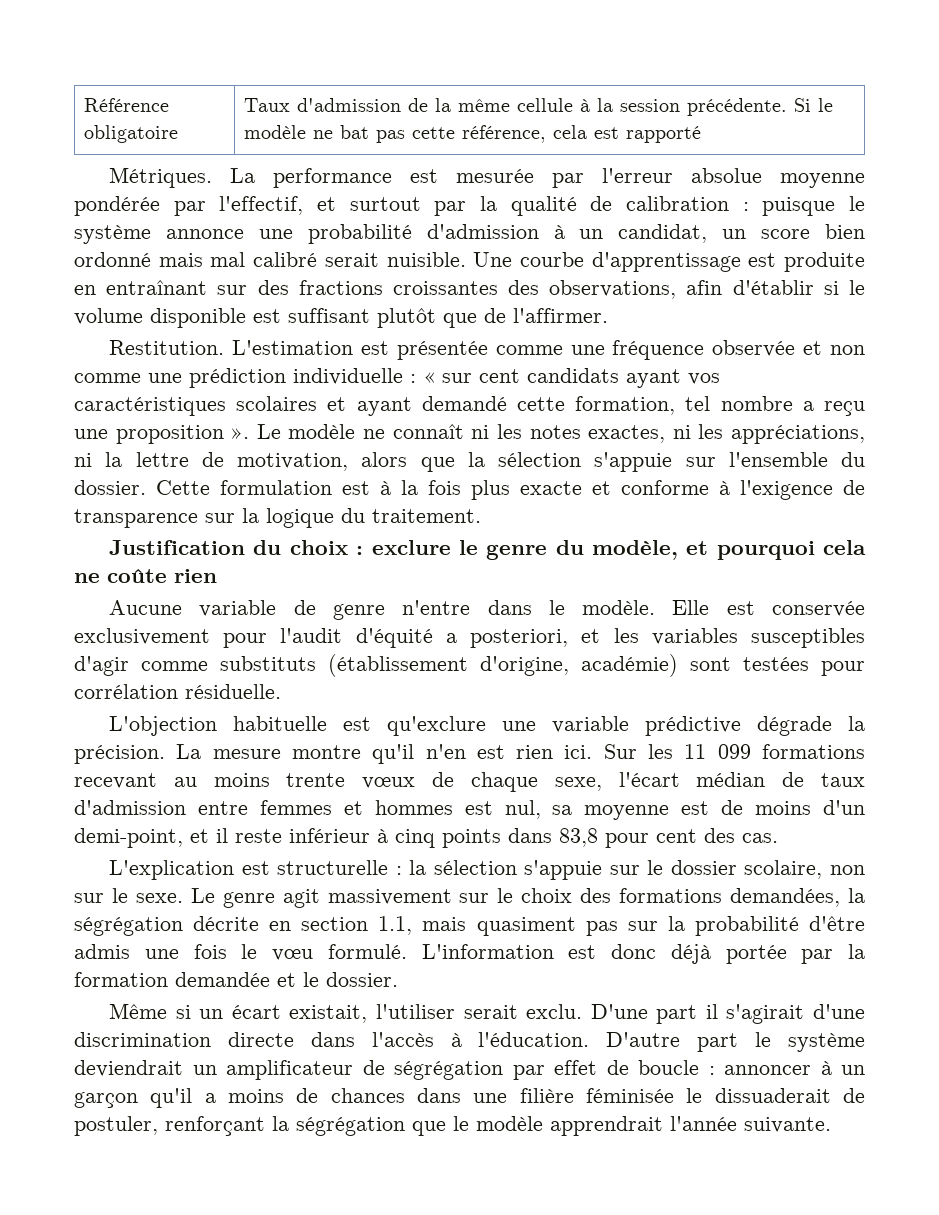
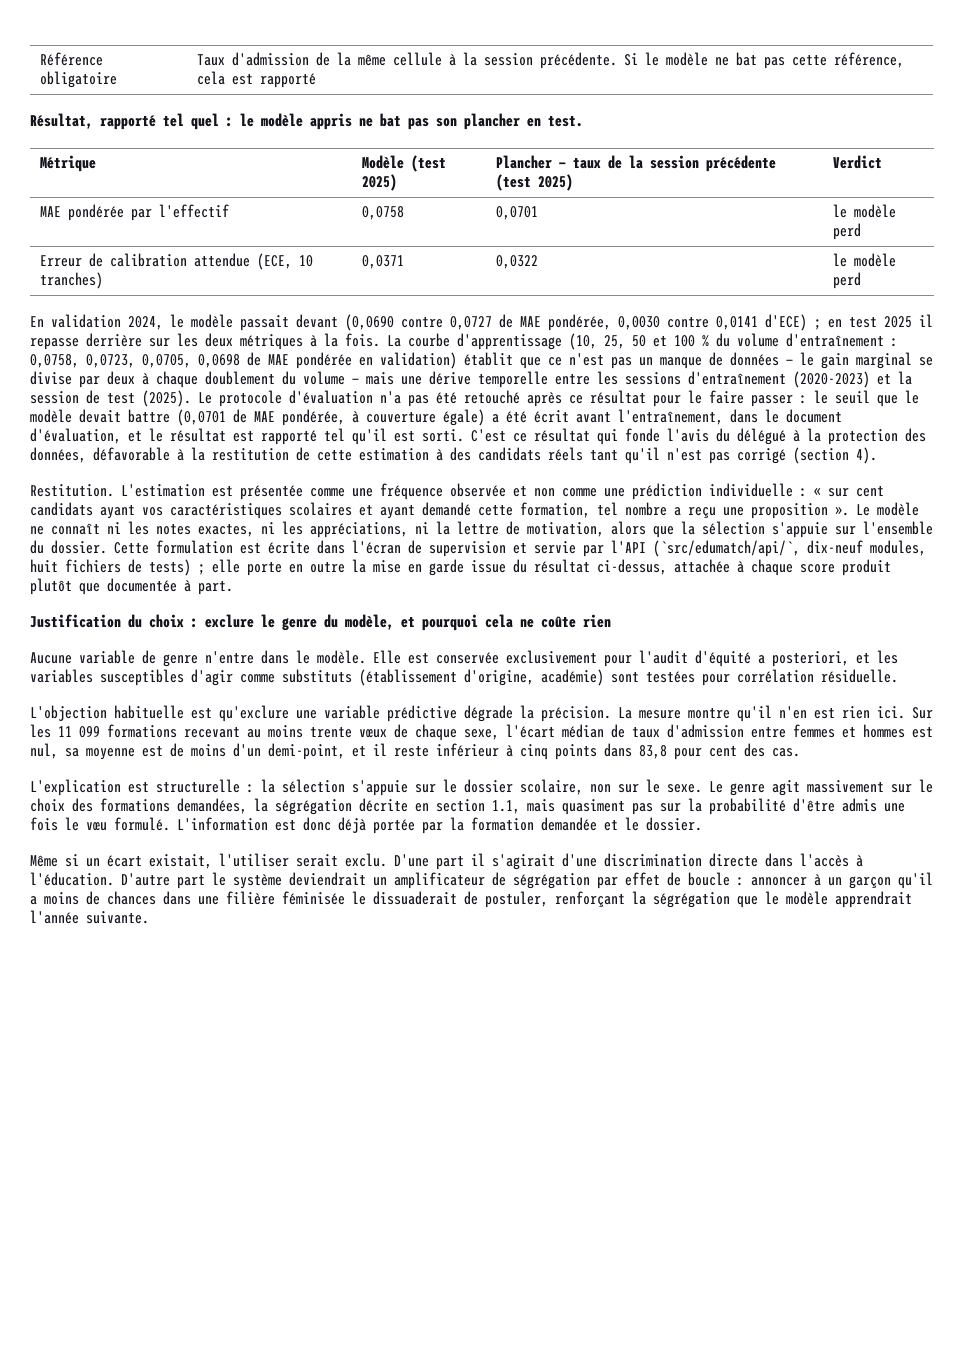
- Métriques. La performance est mesurée par l'erreur absolue moyenne pondérée par l'effectif, et surtout par la qualité de calibration : puisque le système annonce une probabilité d'admission à un candidat, un score bien ordonné mais mal calibré serait nuisible. Une courbe d'apprentissage est produite en entraînant sur des fractions croissantes des observations, afin d'établir si le volume disponible est suffisant plutôt que de l'affirmer.
+ Résultat, rapporté tel quel : le modèle appris ne bat pas son plancher en test.
+ Métrique | Modèle (test 2025) | Plancher — taux de la session précédente (test 2025) | Verdict
+ MAE pondérée par l'effectif | 0,0758 | 0,0701 | le modèle perd
+ Erreur de calibration attendue (ECE, 10 tranches) | 0,0371 | 0,0322 | le modèle perd
+ En validation 2024, le modèle passait devant (0,0690 contre 0,0727 de MAE pondérée, 0,0030 contre 0,0141 d'ECE) ; en test 2025 il repasse derrière sur les deux métriques à la fois. La courbe d'apprentissage (10, 25, 50 et 100 % du volume d'entraînement : 0,0758, 0,0723, 0,0705, 0,0698 de MAE pondérée en validation) établit que ce n'est pas un manque de données — le gain marginal se divise par deux à chaque doublement du volume — mais une dérive temporelle entre les sessions d'entraînement (2020-2023) et la session de test (2025). Le protocole d'évaluation n'a pas été retouché après ce résultat pour le faire passer : le seuil que le modèle devait battre (0,0701 de MAE pondérée, à couverture égale) a été écrit avant l'entraînement, dans le document d'évaluation, et le résultat est rapporté tel qu'il est sorti. C'est ce résultat qui fonde l'avis du délégué à la protection des données, défavorable à la restitution de cette estimation à des candidats réels tant qu'il n'est pas corrigé (section 4).
- Cette formulation est à la fois plus exacte et conforme à l'exigence de transparence sur la logique du traitement.
+ Cette formulation est écrite dans l'écran de supervision et servie par l'API (`src/edumatch/api/`, dix-neuf modules, huit fichiers de tests) ; elle porte en outre la mise en garde issue du résultat ci-dessus, attachée à chaque score produit plutôt que documentée à part.

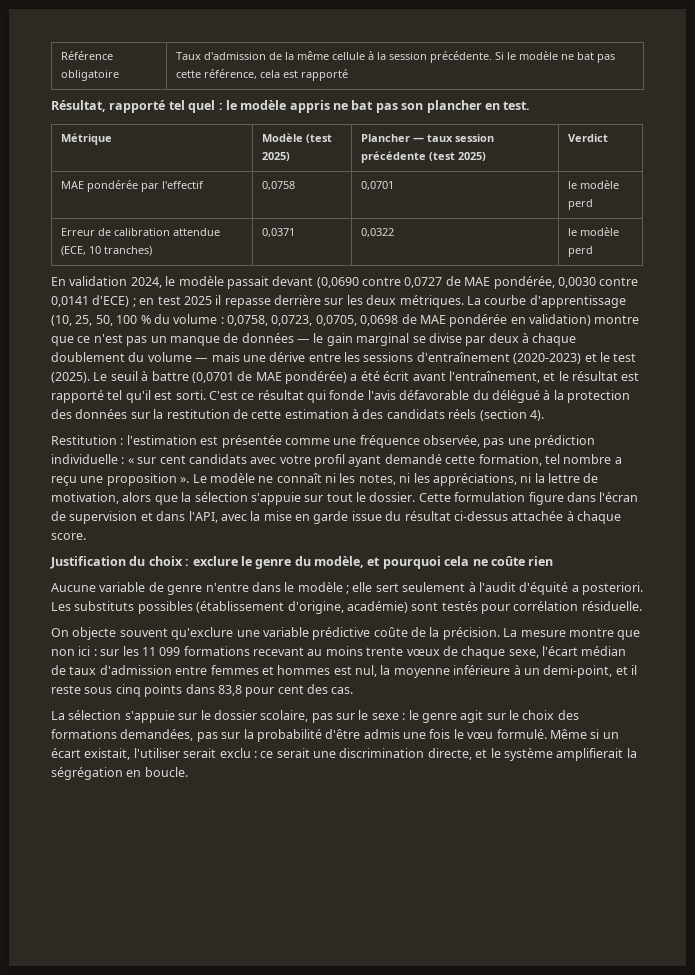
- Métrique | Modèle (test 2025) | Plancher — taux de la session précédente (test 2025) | Verdict
+ Métrique | Modèle (test 2025) | Plancher — taux session précédente (test 2025) | Verdict
- En validation 2024, le modèle passait devant (0,0690 contre 0,0727 de MAE pondérée, 0,0030 contre 0,0141 d'ECE) ; en test 2025 il repasse derrière sur les deux métriques à la fois.
+ En validation 2024, le modèle passait devant (0,0690 contre 0,0727 de MAE pondérée, 0,0030 contre 0,0141 d'ECE) ; en test 2025 il repasse derrière sur les deux métriques.
- La courbe d'apprentissage (10, 25, 50 et 100 % du volume d'entraînement :
+ La courbe d'apprentissage (10, 25, 50, 100 % du volume :
- 0,0758, 0,0723, 0,0705, 0,0698 de MAE pondérée en validation) établit que ce n'est pas un manque de données — le gain marginal se divise par deux à chaque doublement du volume — mais une dérive temporelle entre les sessions d'entraînement (2020-2023) et la session de test (2025). Le protocole d'évaluation n'a pas été retouché après ce résultat pour le faire passer : le seuil que le modèle devait battre (0,0701 de MAE pondérée, à couverture égale) a été écrit avant l'entraînement, dans le document d'évaluation, et le résultat est rapporté tel qu'il est sorti.
+ 0,0758, 0,0723, 0,0705, 0,0698 de MAE pondérée en validation) montre que ce n'est pas un manque de données — le gain marginal se divise par deux à chaque doublement du volume — mais une dérive entre les sessions d'entraînement (2020-2023) et le test (2025). Le seuil à battre (0,0701 de MAE pondérée) a été écrit avant l'entraînement, et le résultat est rapporté tel qu'il est sorti.
- C'est ce résultat qui fonde l'avis du délégué à la protection des données, défavorable à la restitution de cette estimation à des candidats réels tant qu'il n'est pas corrigé (section 4).
+ C'est ce résultat qui fonde l'avis défavorable du délégué à la protection des données sur la restitution de cette estimation à des candidats réels (section 4).
- Restitution. L'estimation est présentée comme une fréquence observée et non comme une prédiction individuelle : « sur cent candidats ayant vos caractéristiques scolaires et ayant demandé cette formation, tel nombre a reçu une proposition ».
+ Restitution : l'estimation est présentée comme une fréquence observée, pas une prédiction individuelle : « sur cent candidats avec votre profil ayant demandé cette formation, tel nombre a reçu une proposition ».
- Le modèle ne connaît ni les notes exactes, ni les appréciations, ni la lettre de motivation, alors que la sélection s'appuie sur l'ensemble du dossier.
+ Le modèle ne connaît ni les notes, ni les appréciations, ni la lettre de motivation, alors que la sélection s'appuie sur tout le dossier.
- Cette formulation est écrite dans l'écran de supervision et servie par l'API (`src/edumatch/api/`, dix-neuf modules, huit fichiers de tests) ; elle porte en outre la mise en garde issue du résultat ci-dessus, attachée à chaque score produit plutôt que documentée à part.
+ Cette formulation figure dans l'écran de supervision et dans l'API, avec la mise en garde issue du résultat ci-dessus attachée à chaque score.
- Aucune variable de genre n'entre dans le modèle. Elle est conservée exclusivement pour l'audit d'équité a posteriori, et les variables susceptibles d'agir comme substituts (établissement d'origine, académie) sont testées pour corrélation résiduelle.
+ Aucune variable de genre n'entre dans le modèle ; elle sert seulement à l'audit d'équité a posteriori. Les substituts possibles (établissement d'origine, académie) sont testés pour corrélation résiduelle.
- L'objection habituelle est qu'exclure une variable prédictive dégrade la précision.
+ On objecte souvent qu'exclure une variable prédictive coûte de la précision.
- La mesure montre qu'il n'en est rien ici. Sur les 11 099 formations recevant au moins trente vœux de chaque sexe, l'écart médian de taux d'admission entre femmes et hommes est nul, sa moyenne est de moins d'un demi-point, et il reste inférieur à cinq points dans 83,8 pour cent des cas.
+ La mesure montre que non ici : sur les 11 099 formations recevant au moins trente vœux de chaque sexe, l'écart médian de taux d'admission entre femmes et hommes est nul, la moyenne inférieure à un demi-point, et il reste sous cinq points dans 83,8 pour cent des cas.
- L'explication est structurelle : la sélection s'appuie sur le dossier scolaire, non sur le sexe. Le genre agit massivement sur le choix des formations demandées, la ségrégation décrite en section 1.1, mais quasiment pas sur la probabilité d'être admis une fois le vœu formulé. L'information est donc déjà portée par la formation demandée et le dossier.
- Même si un écart existait, l'utiliser serait exclu. D'une part il s'agirait d'une discrimination directe dans l'accès à l'éducation. D'autre part le système deviendrait un amplificateur de ségrégation par effet de boucle : annoncer à un garçon qu'il a moins de chances dans une filière féminisée le dissuaderait de postuler, renforçant la ségrégation que le modèle apprendrait l'année suivante.
+ La sélection s'appuie sur le dossier scolaire, pas sur le sexe : le genre agit sur le choix des formations demandées, pas sur la probabilité d'être admis une fois le vœu formulé. Même si un écart existait, l'utiliser serait exclu : ce serait une discrimination directe, et le système amplifierait la ségrégation en boucle.

